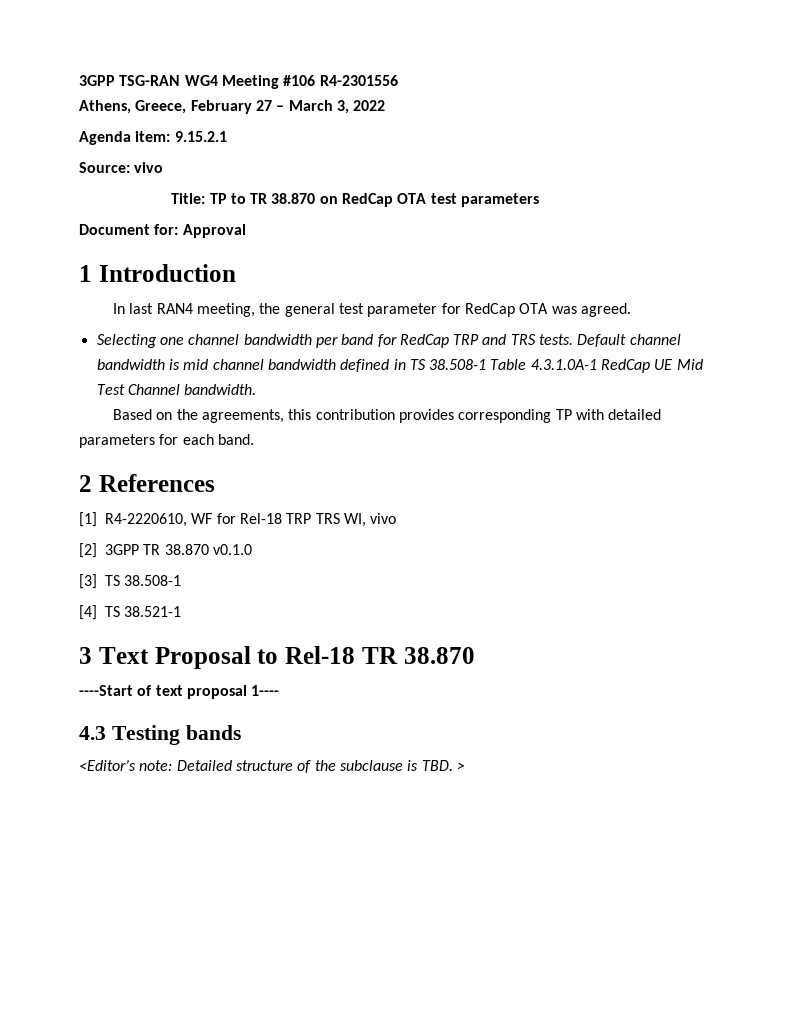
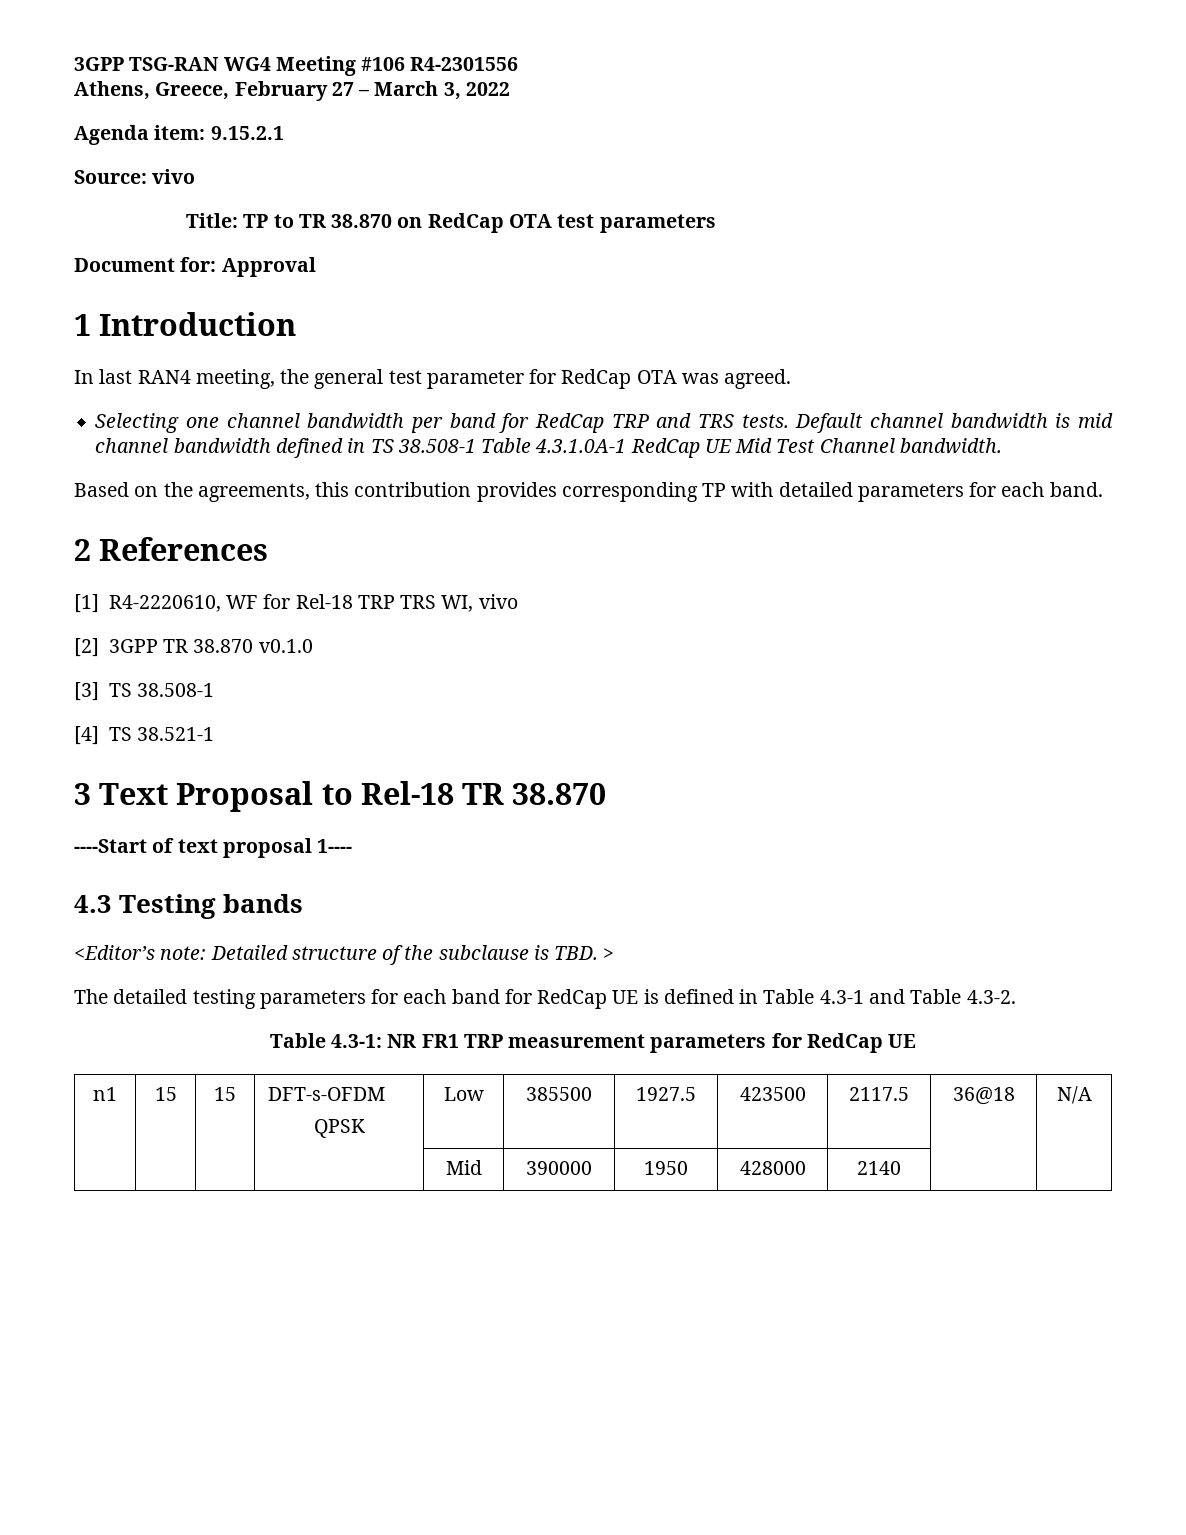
+ The detailed testing parameters for each band for RedCap UE is defined in Table 4.3-1 and Table 4.3-2.
+ Table 4.3-1: NR FR1 TRP measurement parameters for RedCap UE
+ n1 | 15 | 15 | DFT-s-OFDM
+ QPSK | Low | 385500 | 1927.5 | 423500 | 2117.5 | 36@18 | N/A
+ | | | | Mid | 390000 | 1950 | 428000 | 2140 | |

